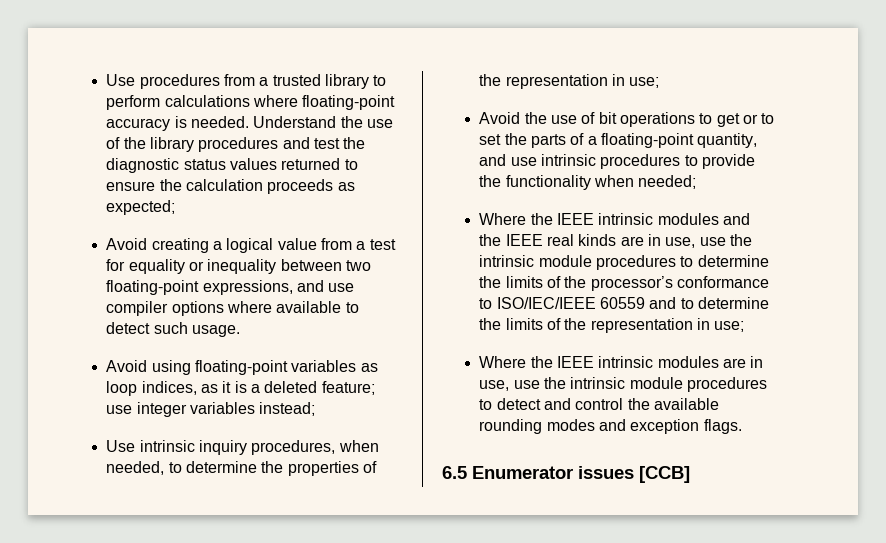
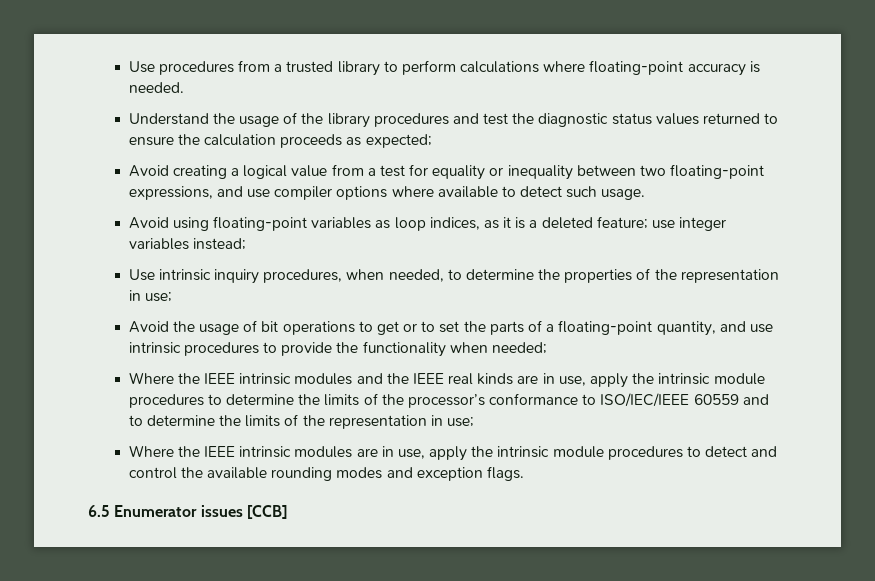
- Use procedures from a trusted library to perform calculations where floating-point accuracy is needed. Understand the use of the library procedures and test the diagnostic status values returned to ensure the calculation proceeds as expected;
+ Use procedures from a trusted library to perform calculations where floating-point accuracy is needed.
+ Understand the usage of the library procedures and test the diagnostic status values returned to ensure the calculation proceeds as expected;
- Avoid the use of bit operations to get or to set the parts of a floating-point quantity, and use intrinsic procedures to provide the functionality when needed;
+ Avoid the usage of bit operations to get or to set the parts of a floating-point quantity, and use intrinsic procedures to provide the functionality when needed;
- Where the IEEE intrinsic modules and the IEEE real kinds are in use, use the intrinsic module procedures to determine the limits of the processor’s conformance to ISO/IEC/IEEE 60559 and to determine the limits of the representation in use;
+ Where the IEEE intrinsic modules and the IEEE real kinds are in use, apply the intrinsic module procedures to determine the limits of the processor’s conformance to ISO/IEC/IEEE 60559 and to determine the limits of the representation in use;
- Where the IEEE intrinsic modules are in use, use the intrinsic module procedures to detect and control the available rounding modes and exception flags.
+ Where the IEEE intrinsic modules are in use, apply the intrinsic module procedures to detect and control the available rounding modes and exception flags.

